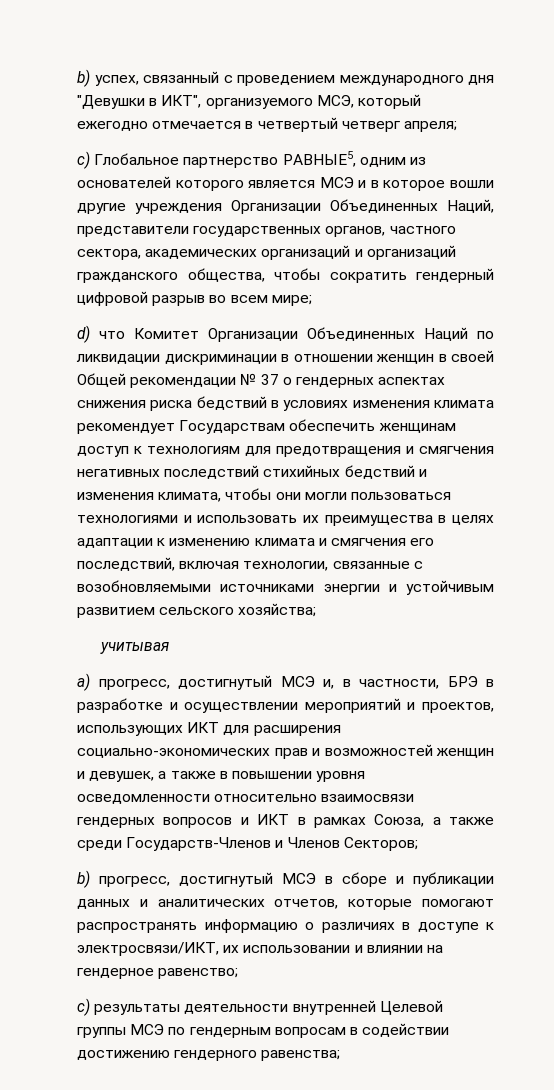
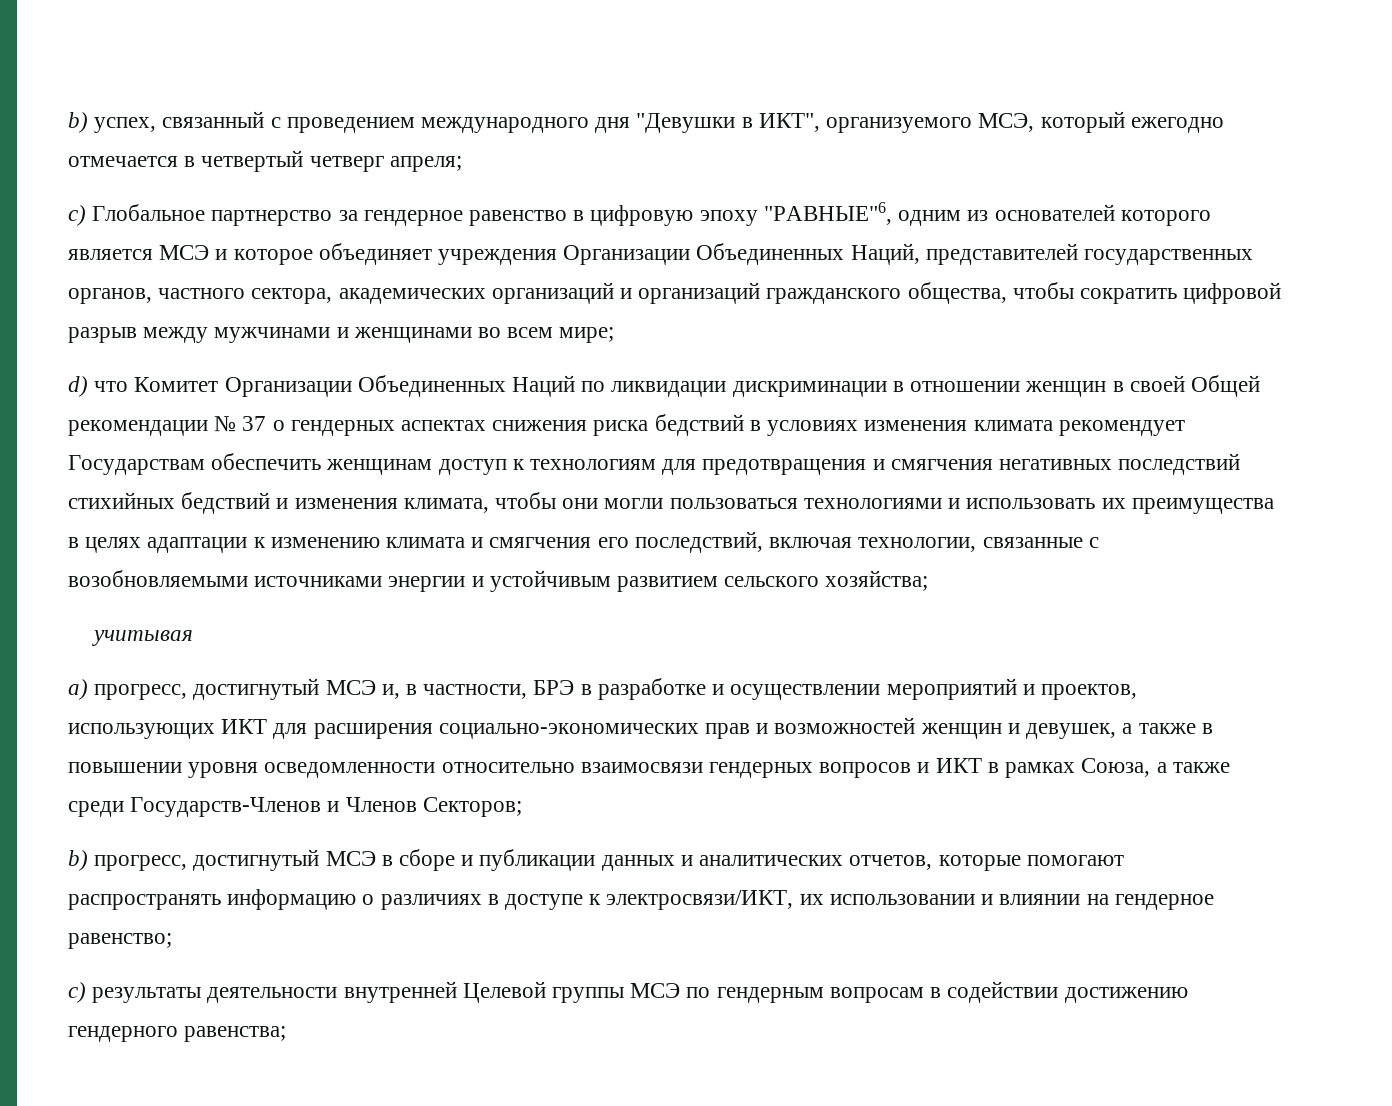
- c) Глобальное партнерство РАВНЫЕ5, одним из основателей которого является МСЭ и в которое вошли другие учреждения Организации Объединенных Наций, представители государственных органов, частного сектора, академических организаций и организаций гражданского общества, чтобы сократить гендерный цифровой разрыв во всем мире;
+ c) Глобальное партнерство за гендерное равенство в цифровую эпоху "РАВНЫЕ"6, одним из основателей которого является МСЭ и которое объединяет учреждения Организации Объединенных Наций, представителей государственных органов, частного сектора, академических организаций и организаций гражданского общества, чтобы сократить цифровой разрыв между мужчинами и женщинами во всем мире;

